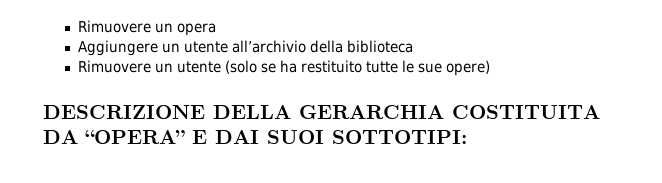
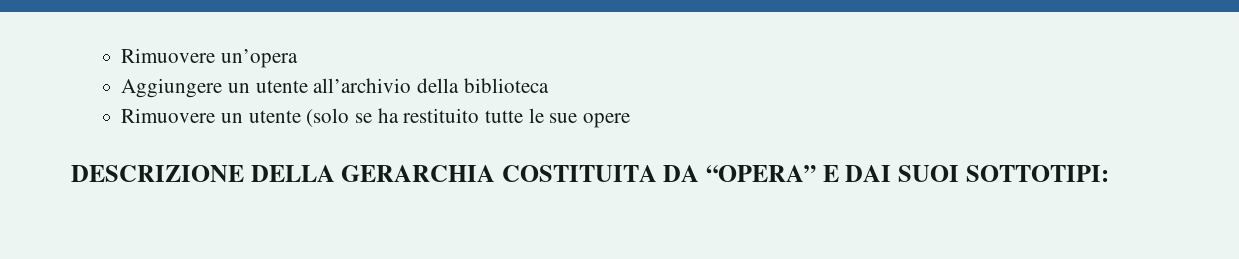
- Rimuovere un opera
+ Rimuovere un’opera
- Rimuovere un utente (solo se ha restituito tutte le sue opere)
+ Rimuovere un utente (solo se ha restituito tutte le sue opere

